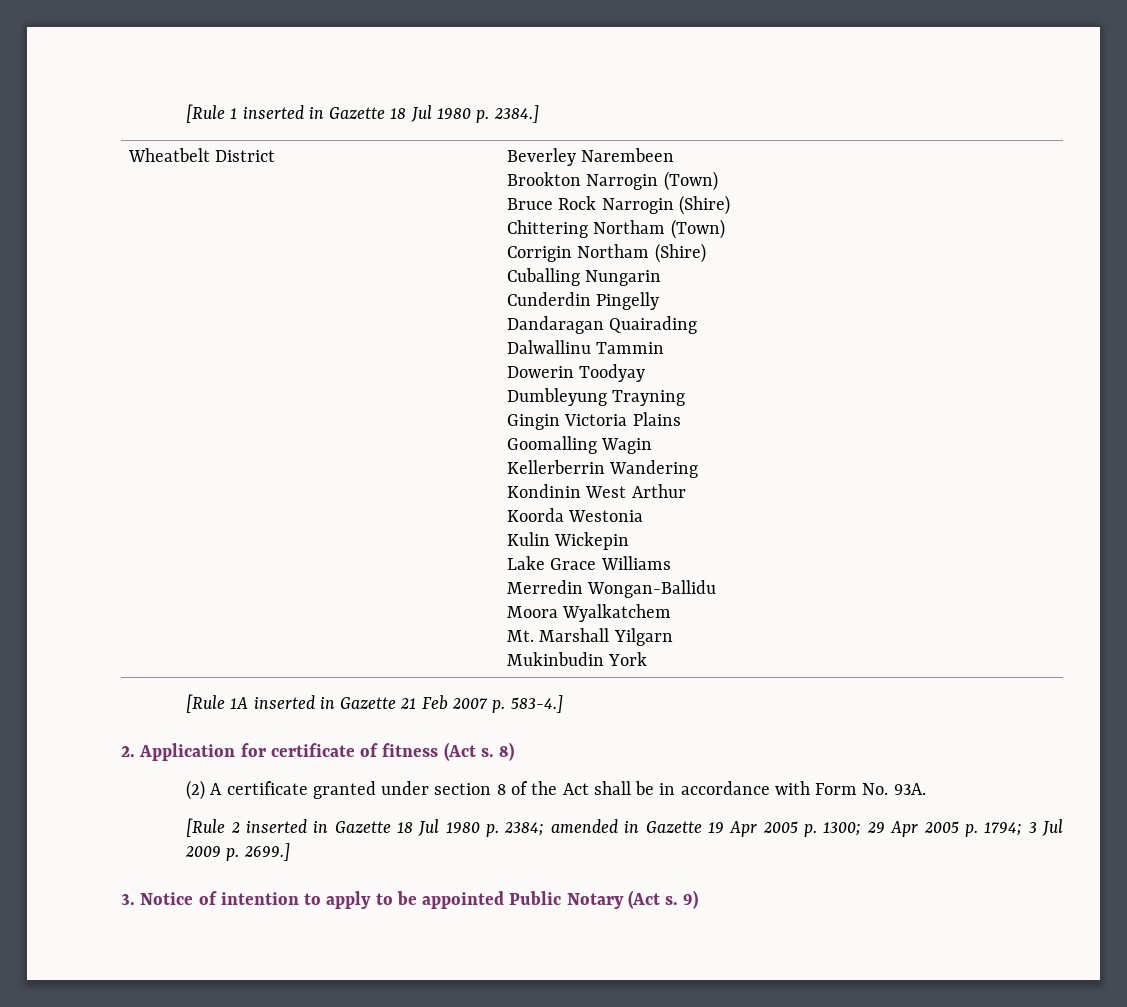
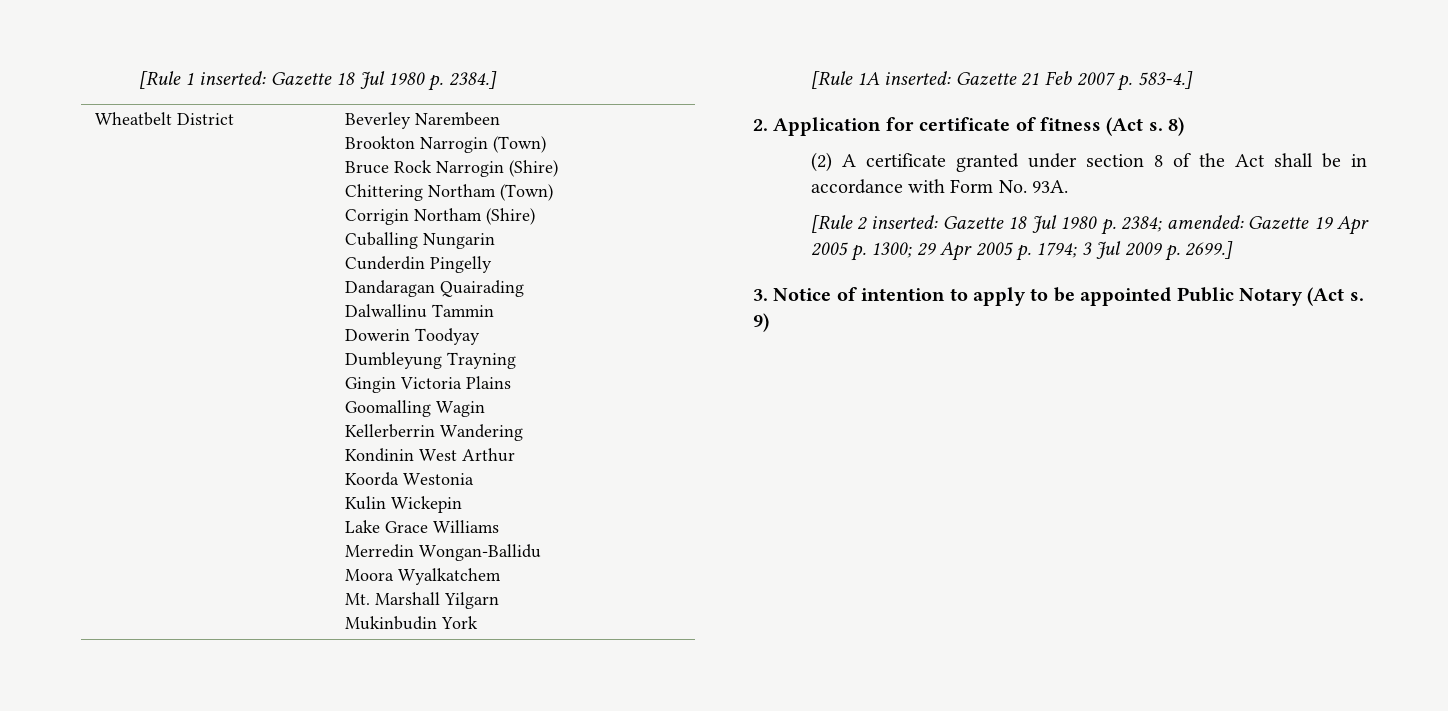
- [Rule 1 inserted in Gazette 18 Jul 1980 p. 2384.]
+ [Rule 1 inserted: Gazette 18 Jul 1980 p. 2384.]
- [Rule 1A inserted in Gazette 21 Feb 2007 p. 583-4.]
+ [Rule 1A inserted: Gazette 21 Feb 2007 p. 583-4.]
- [Rule 2 inserted in Gazette 18 Jul 1980 p. 2384; amended in Gazette 19 Apr 2005 p. 1300; 29 Apr 2005 p. 1794; 3 Jul 2009 p. 2699.]
+ [Rule 2 inserted: Gazette 18 Jul 1980 p. 2384; amended: Gazette 19 Apr 2005 p. 1300; 29 Apr 2005 p. 1794; 3 Jul 2009 p. 2699.]

